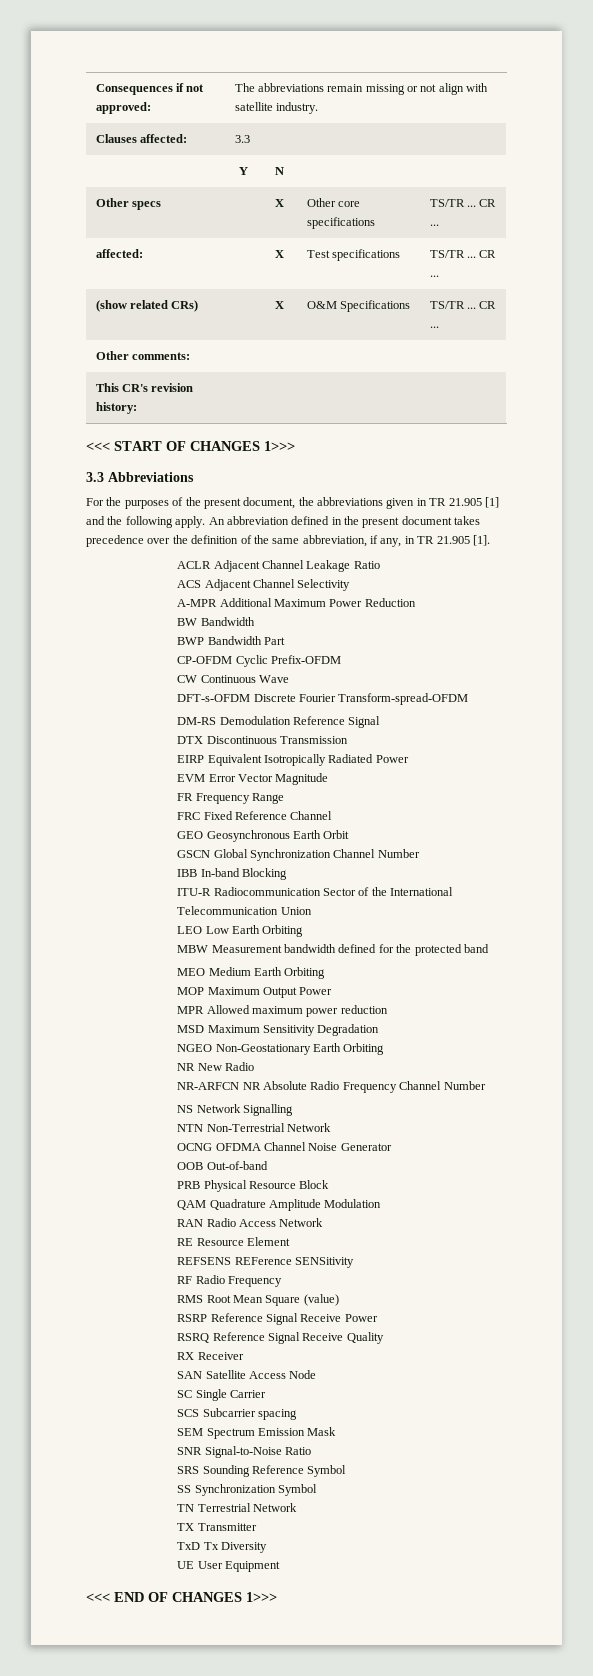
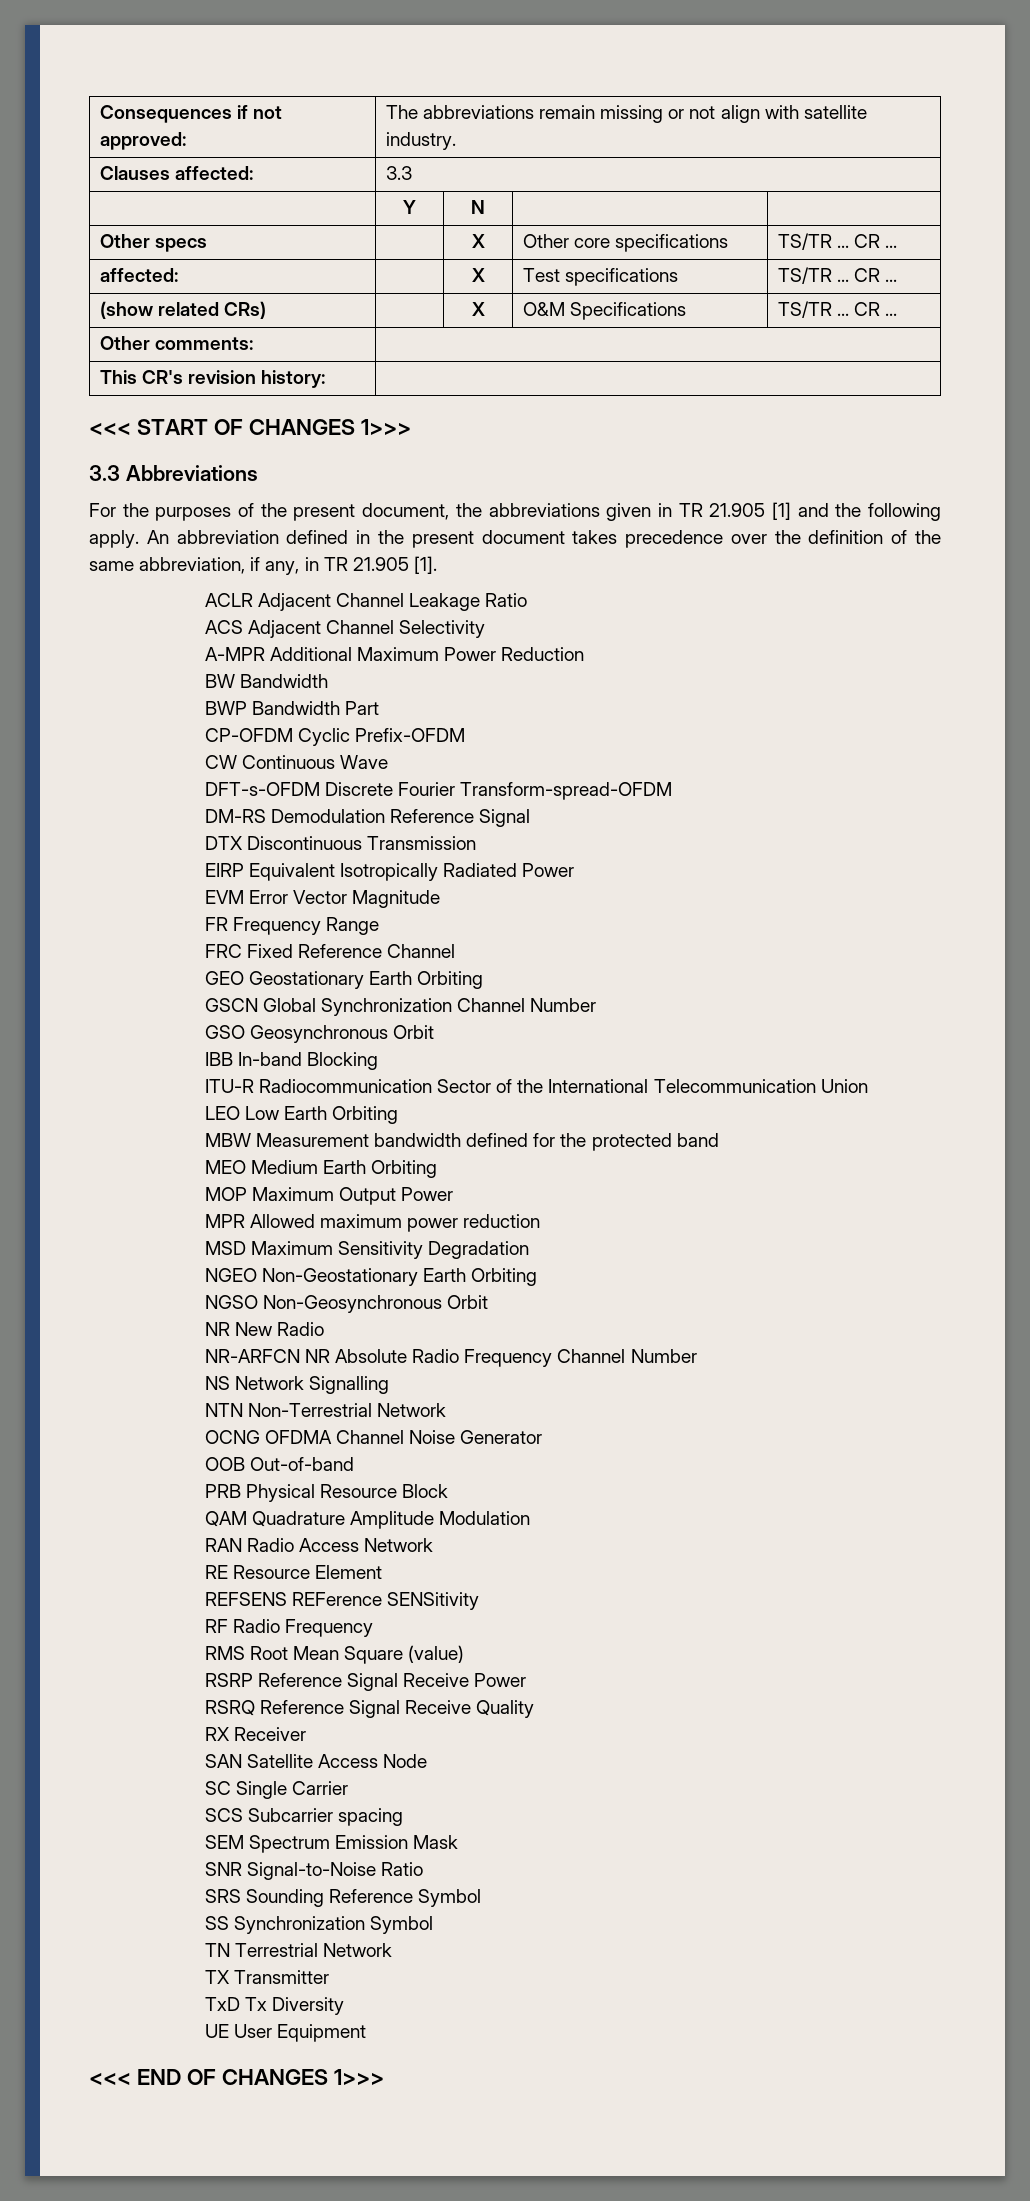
- GEO Geosynchronous Earth Orbit
+ GEO Geostationary Earth Orbiting
+ GSO Geosynchronous Orbit
+ NGSO Non-Geosynchronous Orbit

